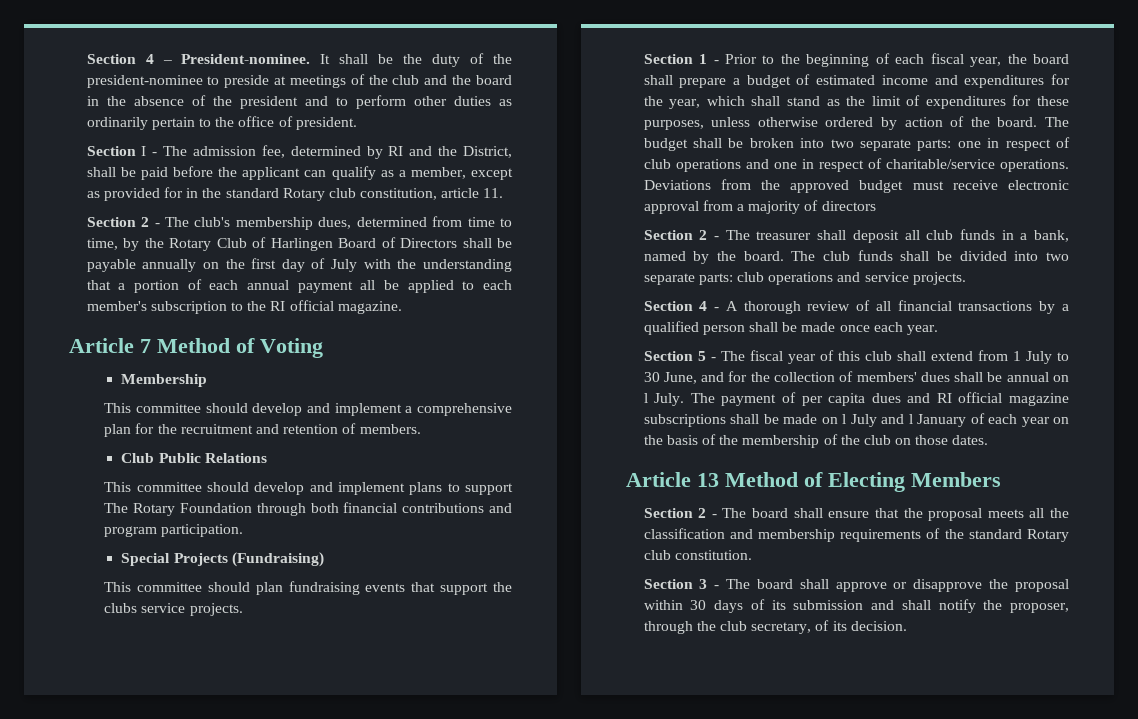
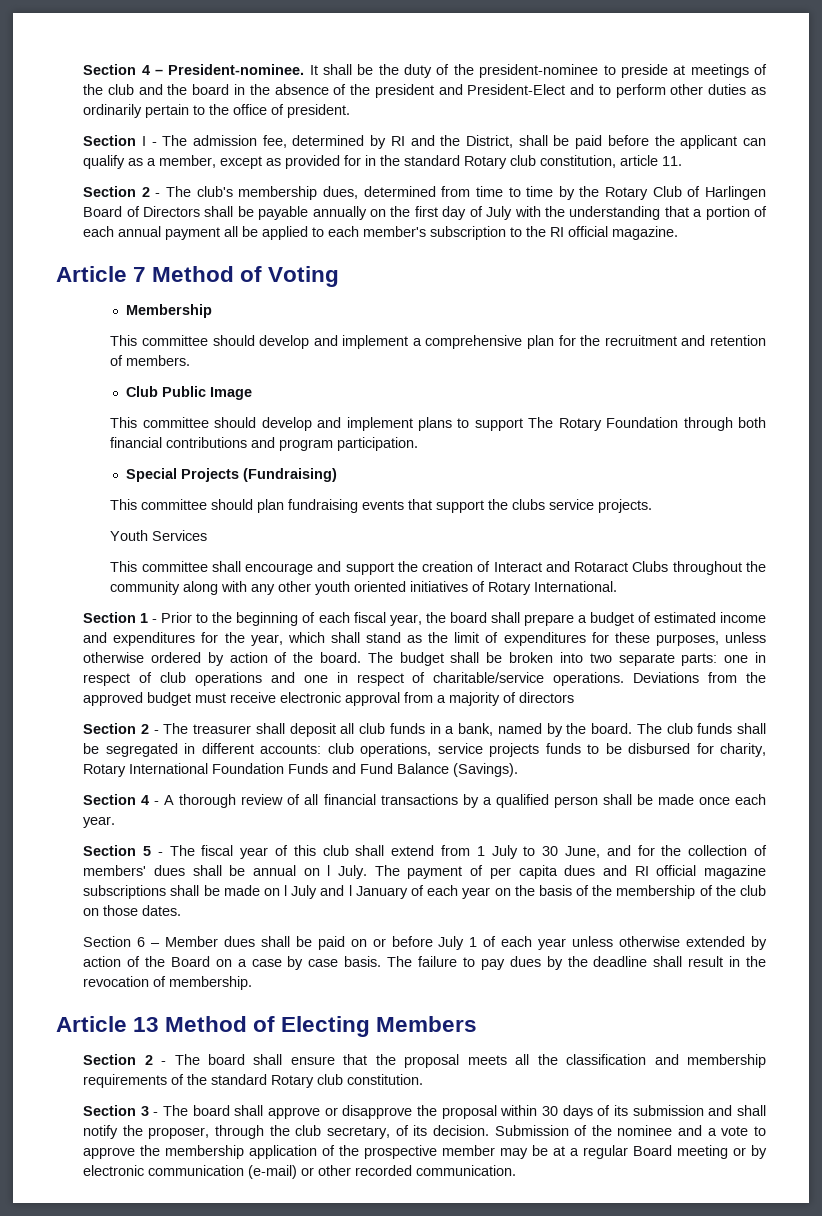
- It shall be the duty of the president-nominee to preside at meetings of the club and the board in the absence of the president and to perform other duties as ordinarily pertain to the office of president.
+ It shall be the duty of the president-nominee to preside at meetings of the club and the board in the absence of the president and President-Elect and to perform other duties as ordinarily pertain to the office of president.
- Section 2 - The club's membership dues, determined from time to time, by the Rotary Club of Harlingen Board of Directors shall be payable annually on the first day of July with the understanding that a portion of each annual payment all be applied to each member's subscription to the RI official magazine.
+ Section 2 - The club's membership dues, determined from time to time by the Rotary Club of Harlingen Board of Directors shall be payable annually on the first day of July with the understanding that a portion of each annual payment all be applied to each member's subscription to the RI official magazine.
- Club Public Relations
+ Club Public Image
+ Youth Services
+ This committee shall encourage and support the creation of Interact and Rotaract Clubs throughout the community along with any other youth oriented initiatives of Rotary International.
- The club funds shall be divided into two separate parts: club operations and service projects.
+ The club funds shall be segregated in different accounts: club operations, service projects funds to be disbursed for charity, Rotary International Foundation Funds and Fund Balance (Savings).
+ Section 6 – Member dues shall be paid on or before July 1 of each year unless otherwise extended by action of the Board on a case by case basis. The failure to pay dues by the deadline shall result in the revocation of membership.
+ Submission of the nominee and a vote to approve the membership application of the prospective member may be at a regular Board meeting or by electronic communication (e-mail) or other recorded communication.

